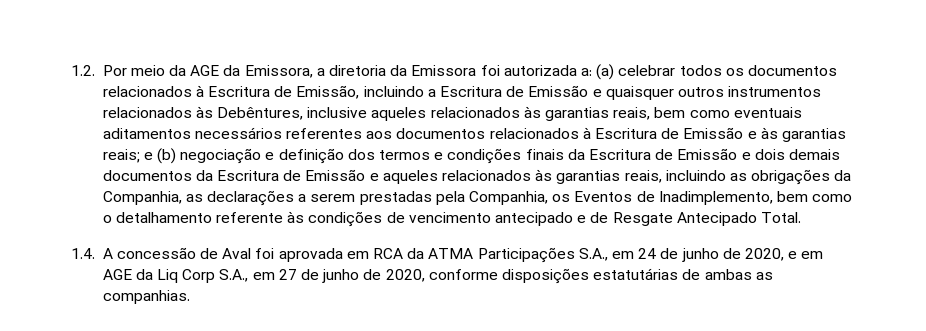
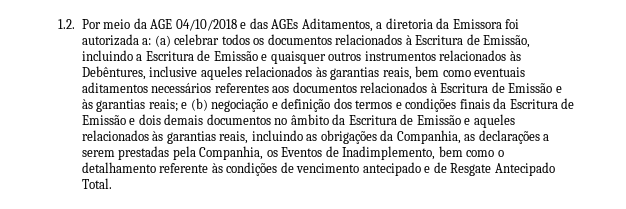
- 1.2. Por meio da AGE da Emissora, a diretoria da Emissora foi autorizada a:
+ 1.2. Por meio da AGE 04/10/2018 e das AGEs Aditamentos, a diretoria da Emissora foi autorizada a:
- e (b) negociação e definição dos termos e condições finais da Escritura de Emissão e dois demais documentos da Escritura de Emissão e aqueles relacionados às garantias reais, incluindo as obrigações da Companhia, as declarações a serem prestadas pela Companhia, os Eventos de Inadimplemento, bem como o detalhamento referente às condições de vencimento antecipado e de Resgate Antecipado Total.
+ e (b) negociação e definição dos termos e condições finais da Escritura de Emissão e dois demais documentos no âmbito da Escritura de Emissão e aqueles relacionados às garantias reais, incluindo as obrigações da Companhia, as declarações a serem prestadas pela Companhia, os Eventos de Inadimplemento, bem como o detalhamento referente às condições de vencimento antecipado e de Resgate Antecipado Total.
- 1.4. A concessão de Aval foi aprovada em RCA da ATMA Participações S.A., em 24 de junho de 2020, e em AGE da Liq Corp S.A., em 27 de junho de 2020, conforme disposições estatutárias de ambas as companhias.

